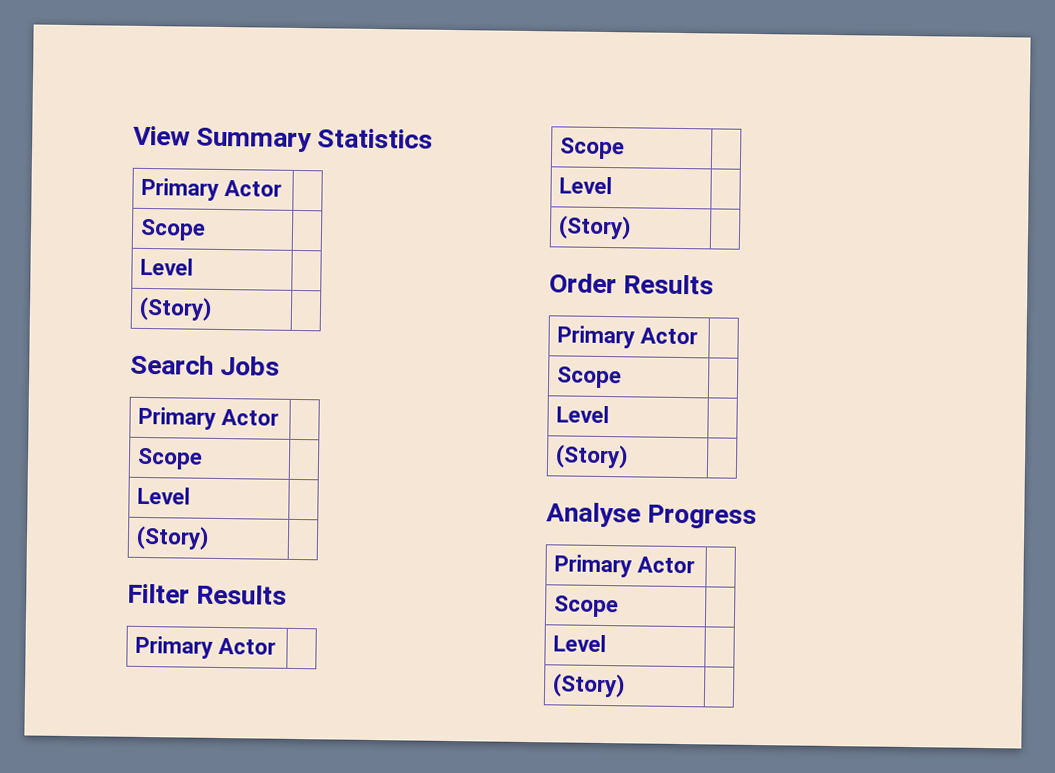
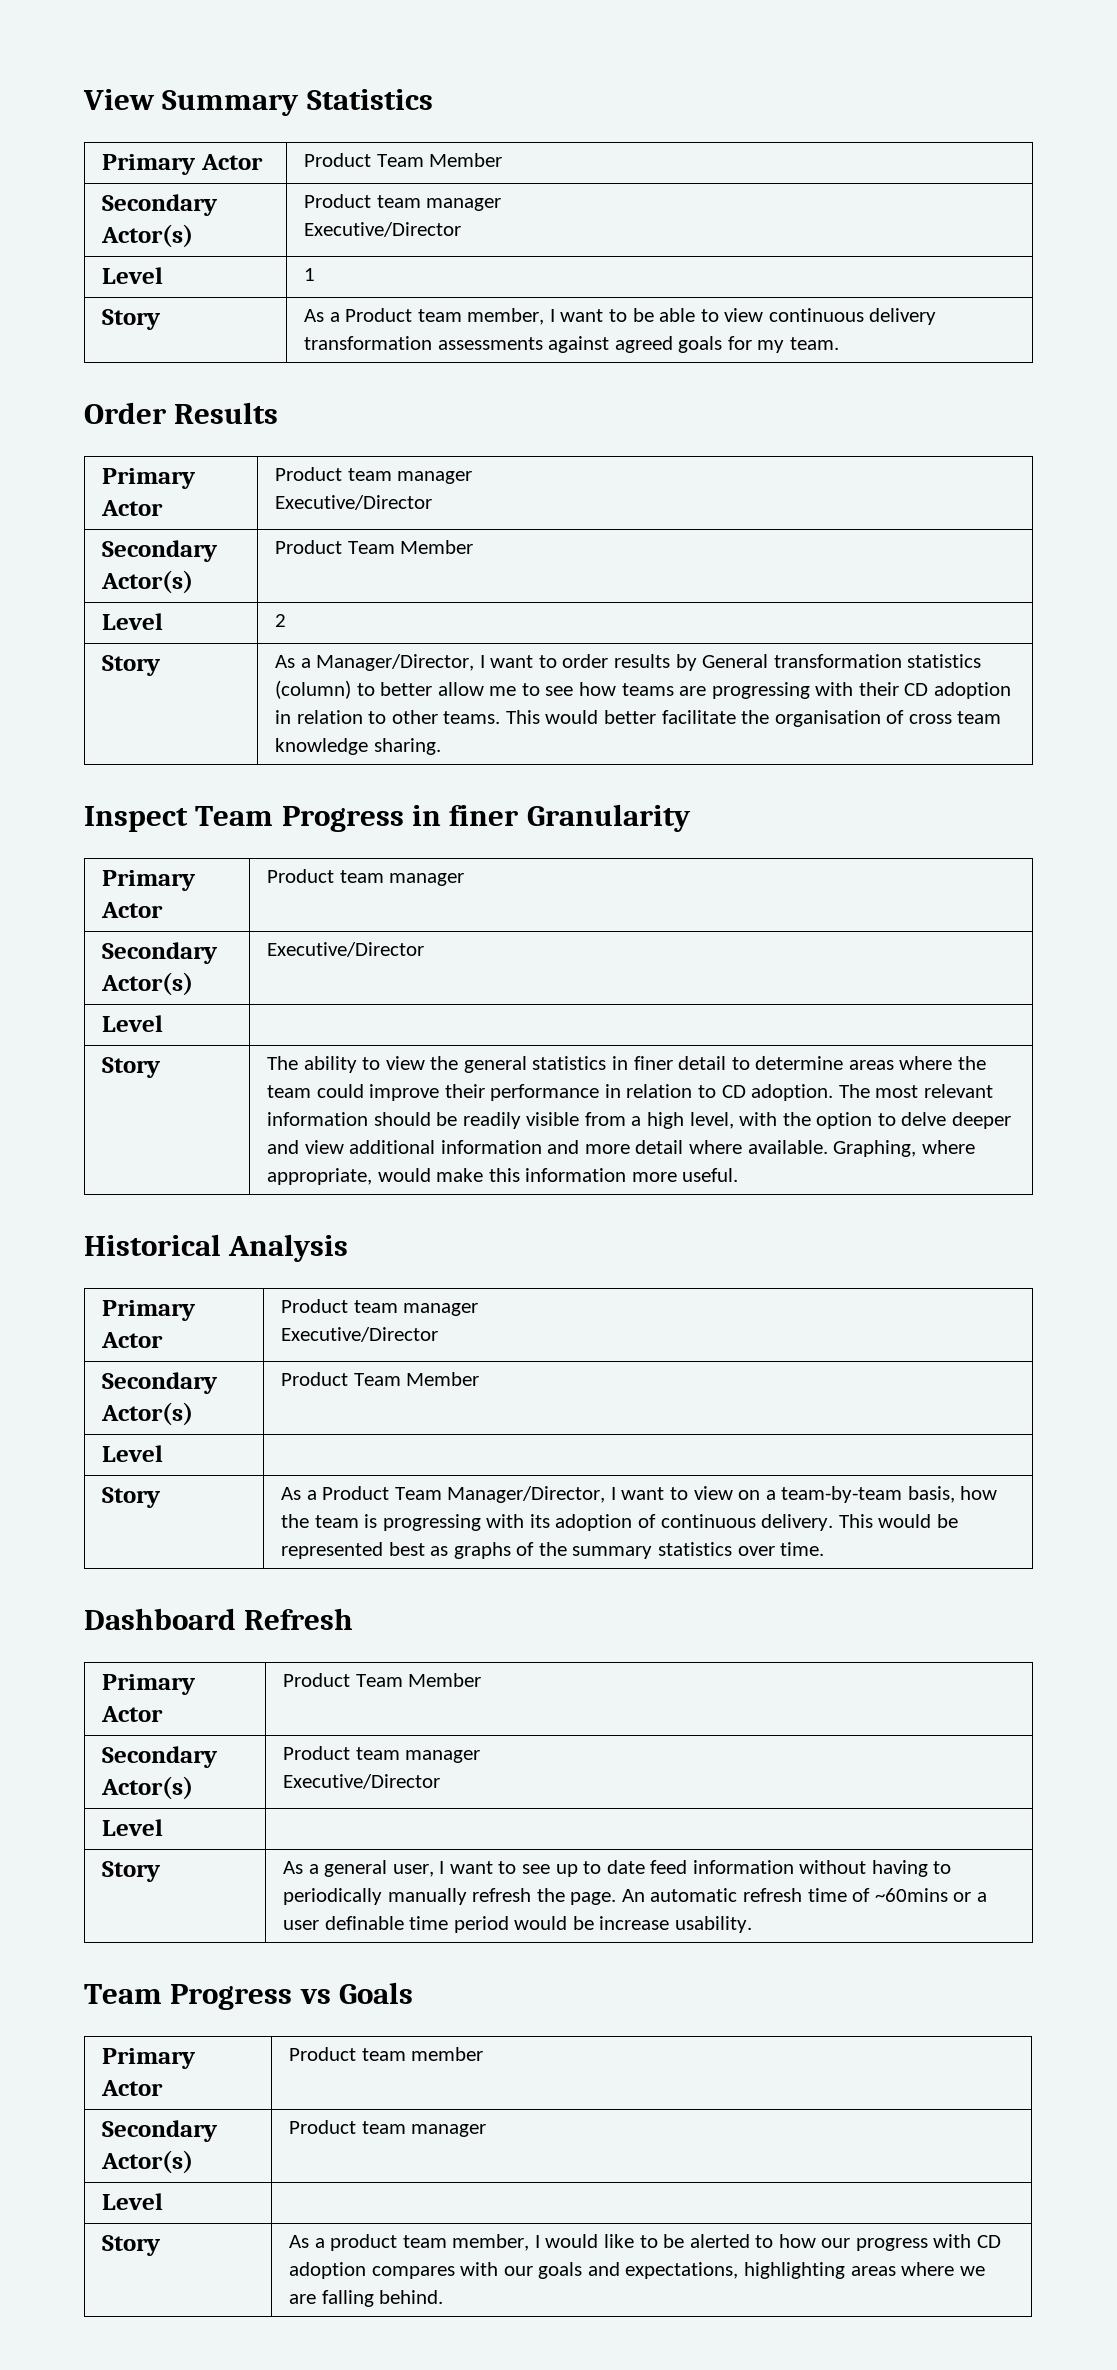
  View Summary Statistics
- Primary Actor |
- Scope |
+ Primary Actor | Product Team Member
+ Secondary Actor(s) | Product team manager
+ Executive/Director
+ Level | 1
+ Story | As a Product team member, I want to be able to view continuous delivery transformation assessments against agreed goals for my team.
+ Order Results
+ Primary Actor | Product team manager
+ Executive/Director
+ Secondary Actor(s) | Product Team Member
+ Level | 2
+ Story | As a Manager/Director, I want to order results by General transformation statistics (column) to better allow me to see how teams are progressing with their CD adoption in relation to other teams. This would better facilitate the organisation of cross team knowledge sharing.
+ Inspect Team Progress in finer Granularity
+ Primary Actor | Product team manager
+ Secondary Actor(s) | Executive/Director
  Level |
- (Story) |
- Search Jobs
- Primary Actor |
- Scope |
+ Story | The ability to view the general statistics in finer detail to determine areas where the team could improve their performance in relation to CD adoption. The most relevant information should be readily visible from a high level, with the option to delve deeper and view additional information and more detail where available. Graphing, where appropriate, would make this information more useful.
+ Historical Analysis
+ Primary Actor | Product team manager
+ Executive/Director
+ Secondary Actor(s) | Product Team Member
  Level |
- (Story) |
- Filter Results
- Primary Actor |
- Scope |
+ Story | As a Product Team Manager/Director, I want to view on a team-by-team basis, how the team is progressing with its adoption of continuous delivery. This would be represented best as graphs of the summary statistics over time.
+ Dashboard Refresh
+ Primary Actor | Product Team Member
+ Secondary Actor(s) | Product team manager
+ Executive/Director
  Level |
- (Story) |
- Order Results
- Primary Actor |
- Scope |
+ Story | As a general user, I want to see up to date feed information without having to periodically manually refresh the page. An automatic refresh time of ~60mins or a user definable time period would be increase usability.
+ Team Progress vs Goals
+ Primary Actor | Product team member
+ Secondary Actor(s) | Product team manager
  Level |
- (Story) |
- Analyse Progress
- Primary Actor |
- Scope |
- Level |
- (Story) |
+ Story | As a product team member, I would like to be alerted to how our progress with CD adoption compares with our goals and expectations, highlighting areas where we are falling behind.

